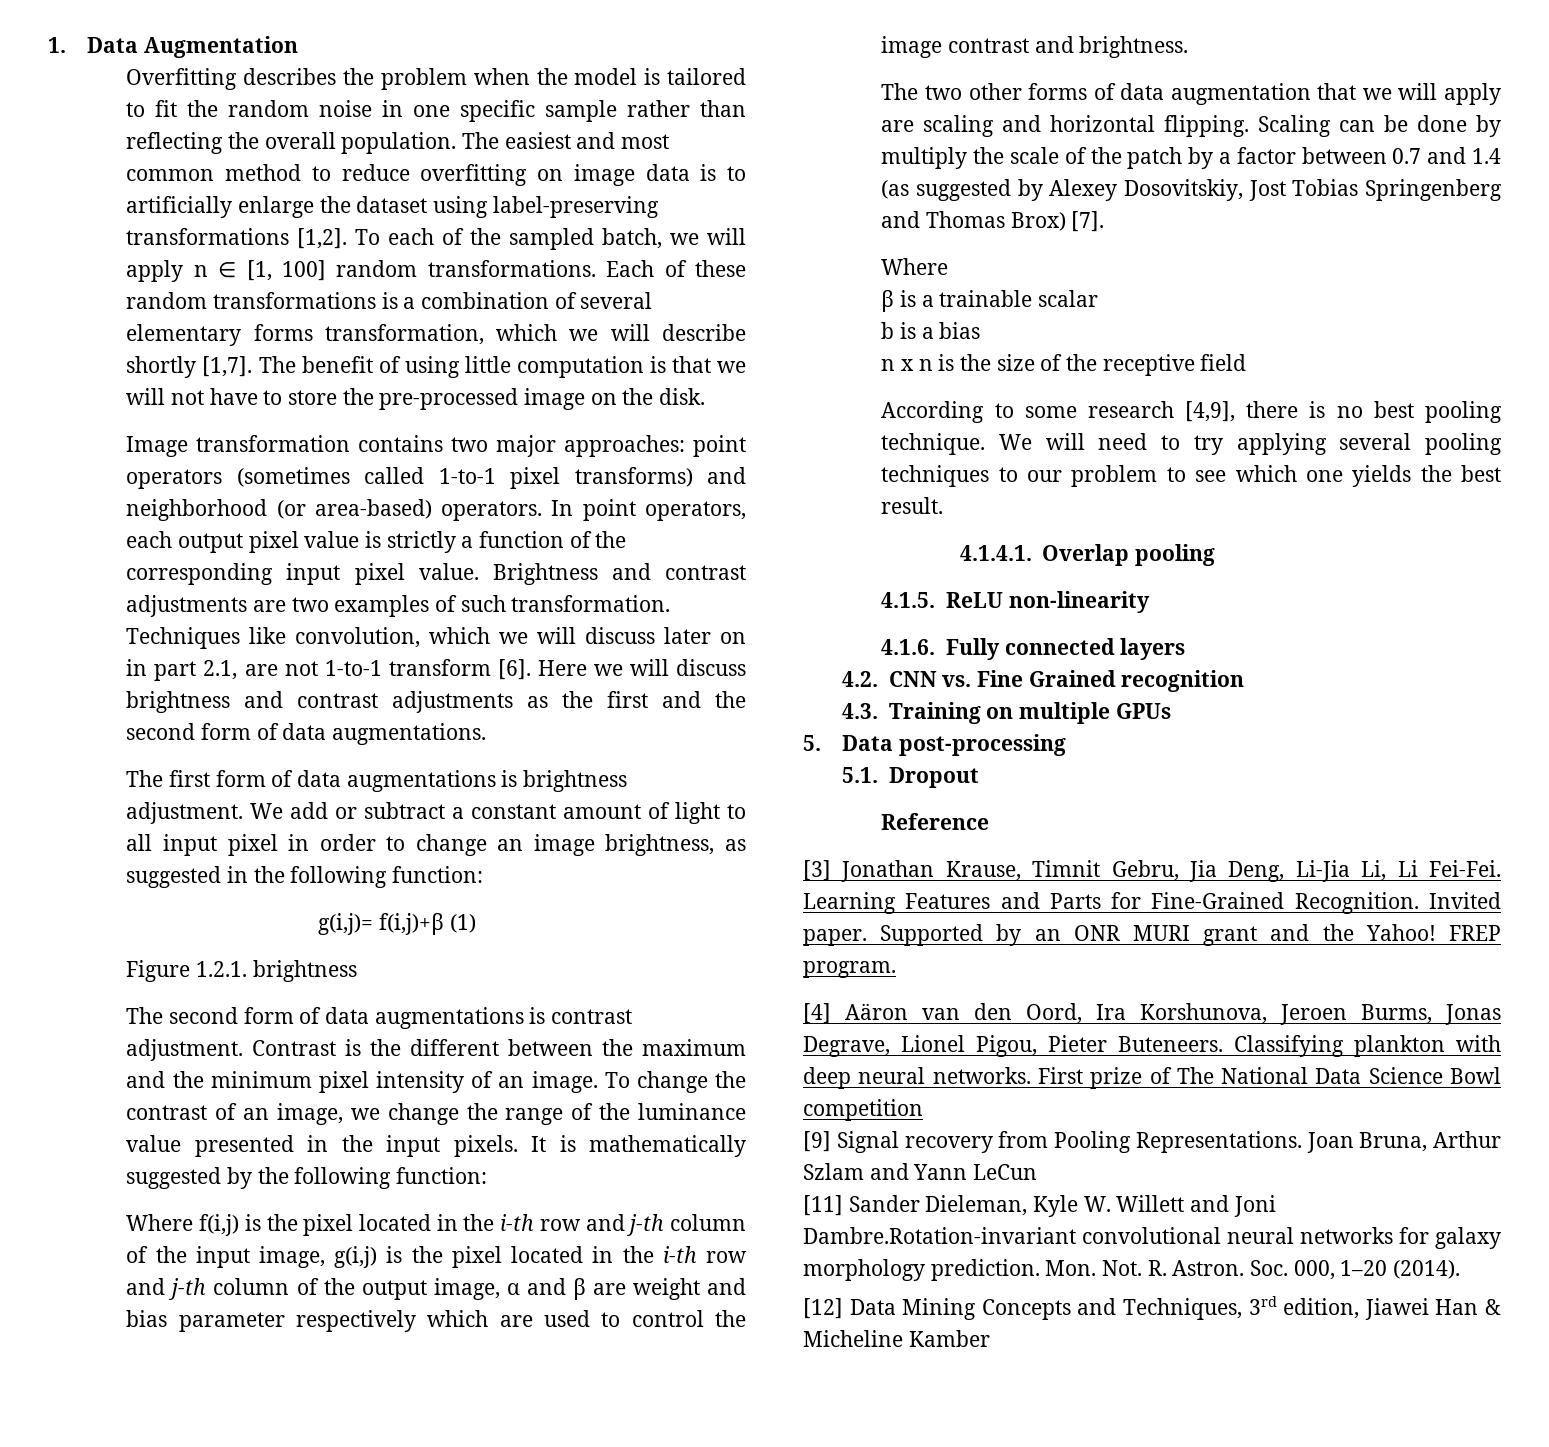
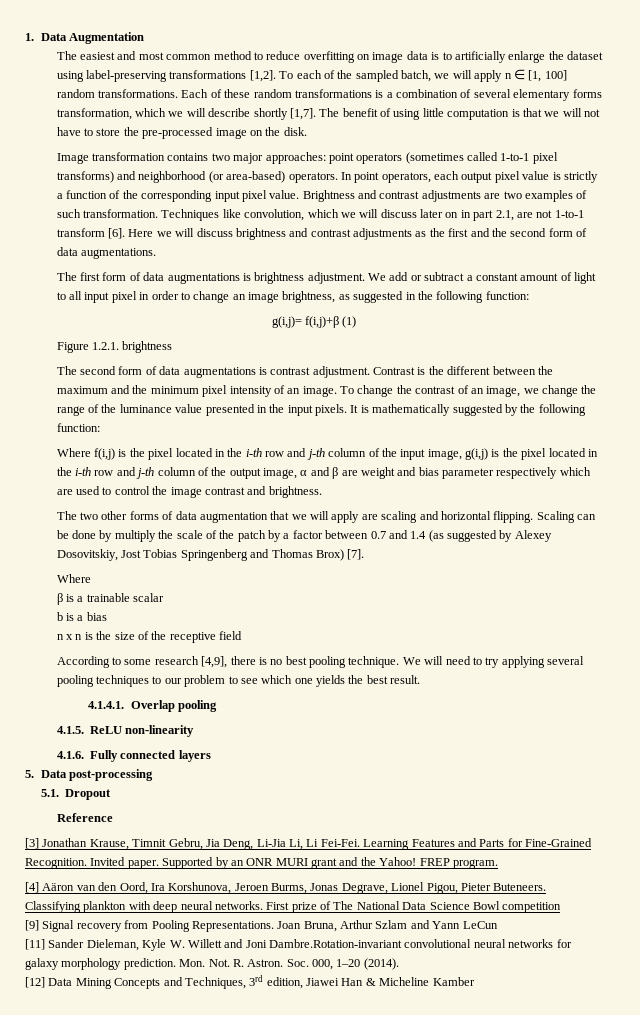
- Overfitting describes the problem when the model is tailored to fit the random noise in one specific sample rather than reflecting the overall population.
- 4.2. CNN vs. Fine Grained recognition
- 4.3. Training on multiple GPUs

